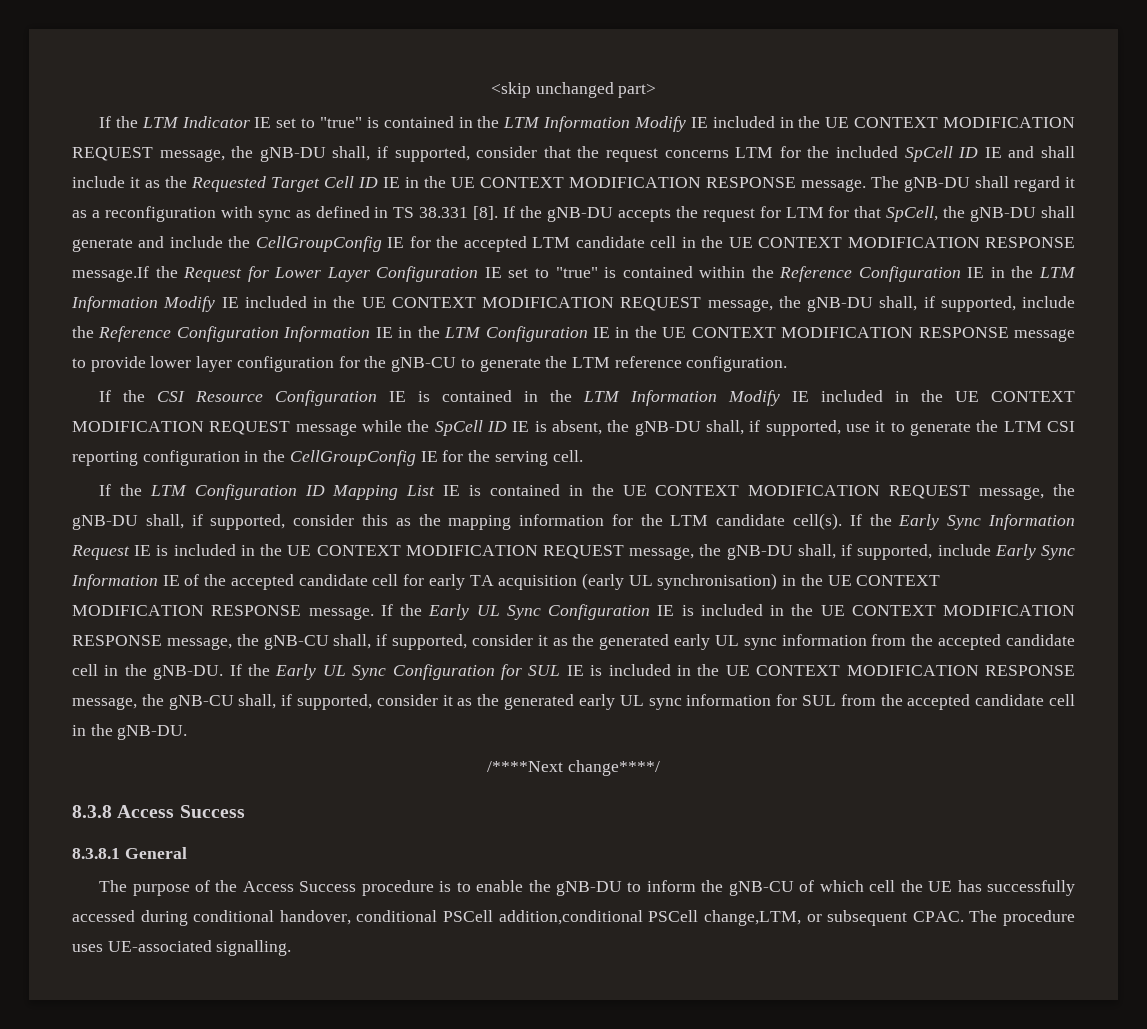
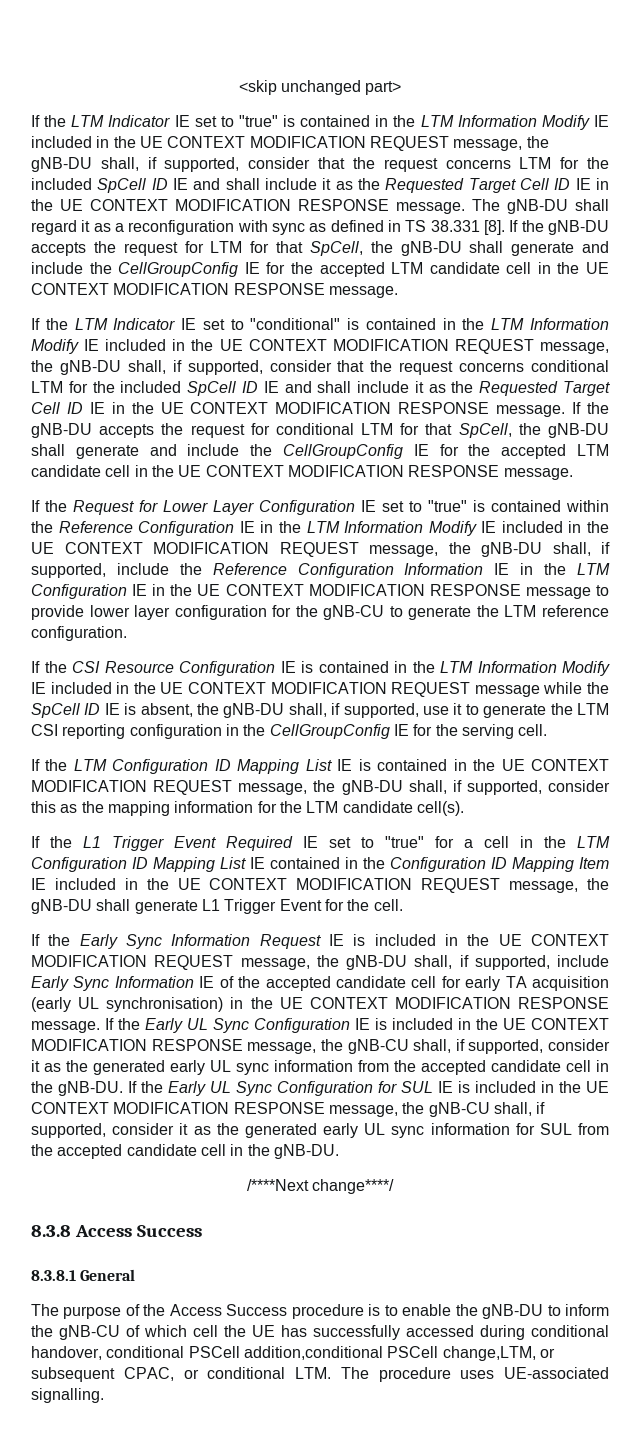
- If the gNB-DU accepts the request for LTM for that SpCell, the gNB-DU shall generate and include the CellGroupConfig IE for the accepted LTM candidate cell in the UE CONTEXT MODIFICATION RESPONSE message.If the Request for Lower Layer Configuration IE set to "true" is contained within the Reference Configuration IE in the LTM Information Modify IE included in the UE CONTEXT MODIFICATION REQUEST message, the gNB-DU shall, if supported, include the Reference Configuration Information IE in the LTM Configuration IE in the UE CONTEXT MODIFICATION RESPONSE message to provide lower layer configuration for the gNB-CU to generate the LTM reference configuration.
+ If the gNB-DU accepts the request for LTM for that SpCell, the gNB-DU shall generate and include the CellGroupConfig IE for the accepted LTM candidate cell in the UE CONTEXT MODIFICATION RESPONSE message.
+ If the LTM Indicator IE set to "conditional" is contained in the LTM Information Modify IE included in the UE CONTEXT MODIFICATION REQUEST message, the gNB-DU shall, if supported, consider that the request concerns conditional LTM for the included SpCell ID IE and shall include it as the Requested Target Cell ID IE in the UE CONTEXT MODIFICATION RESPONSE message. If the gNB-DU accepts the request for conditional LTM for that SpCell, the gNB-DU shall generate and include the CellGroupConfig IE for the accepted LTM candidate cell in the UE CONTEXT MODIFICATION RESPONSE message.
+ If the Request for Lower Layer Configuration IE set to "true" is contained within the Reference Configuration IE in the LTM Information Modify IE included in the UE CONTEXT MODIFICATION REQUEST message, the gNB-DU shall, if supported, include the Reference Configuration Information IE in the LTM Configuration IE in the UE CONTEXT MODIFICATION RESPONSE message to provide lower layer configuration for the gNB-CU to generate the LTM reference configuration.
- If the LTM Configuration ID Mapping List IE is contained in the UE CONTEXT MODIFICATION REQUEST message, the gNB-DU shall, if supported, consider this as the mapping information for the LTM candidate cell(s). If the Early Sync Information Request IE is included in the UE CONTEXT MODIFICATION REQUEST message, the gNB-DU shall, if supported, include Early Sync Information IE of the accepted candidate cell for early TA acquisition (early UL synchronisation) in the UE CONTEXT MODIFICATION RESPONSE message.
+ If the LTM Configuration ID Mapping List IE is contained in the UE CONTEXT MODIFICATION REQUEST message, the gNB-DU shall, if supported, consider this as the mapping information for the LTM candidate cell(s).
+ If the L1 Trigger Event Required IE set to "true" for a cell in the LTM Configuration ID Mapping List IE contained in the Configuration ID Mapping Item IE included in the UE CONTEXT MODIFICATION REQUEST message, the gNB-DU shall generate L1 Trigger Event for the cell.
+ If the Early Sync Information Request IE is included in the UE CONTEXT MODIFICATION REQUEST message, the gNB-DU shall, if supported, include Early Sync Information IE of the accepted candidate cell for early TA acquisition (early UL synchronisation) in the UE CONTEXT MODIFICATION RESPONSE message.
- The purpose of the Access Success procedure is to enable the gNB-DU to inform the gNB-CU of which cell the UE has successfully accessed during conditional handover, conditional PSCell addition,conditional PSCell change,LTM, or subsequent CPAC. The procedure uses UE-associated signalling.
+ The purpose of the Access Success procedure is to enable the gNB-DU to inform the gNB-CU of which cell the UE has successfully accessed during conditional handover, conditional PSCell addition,conditional PSCell change,LTM, or subsequent CPAC, or conditional LTM. The procedure uses UE-associated signalling.

